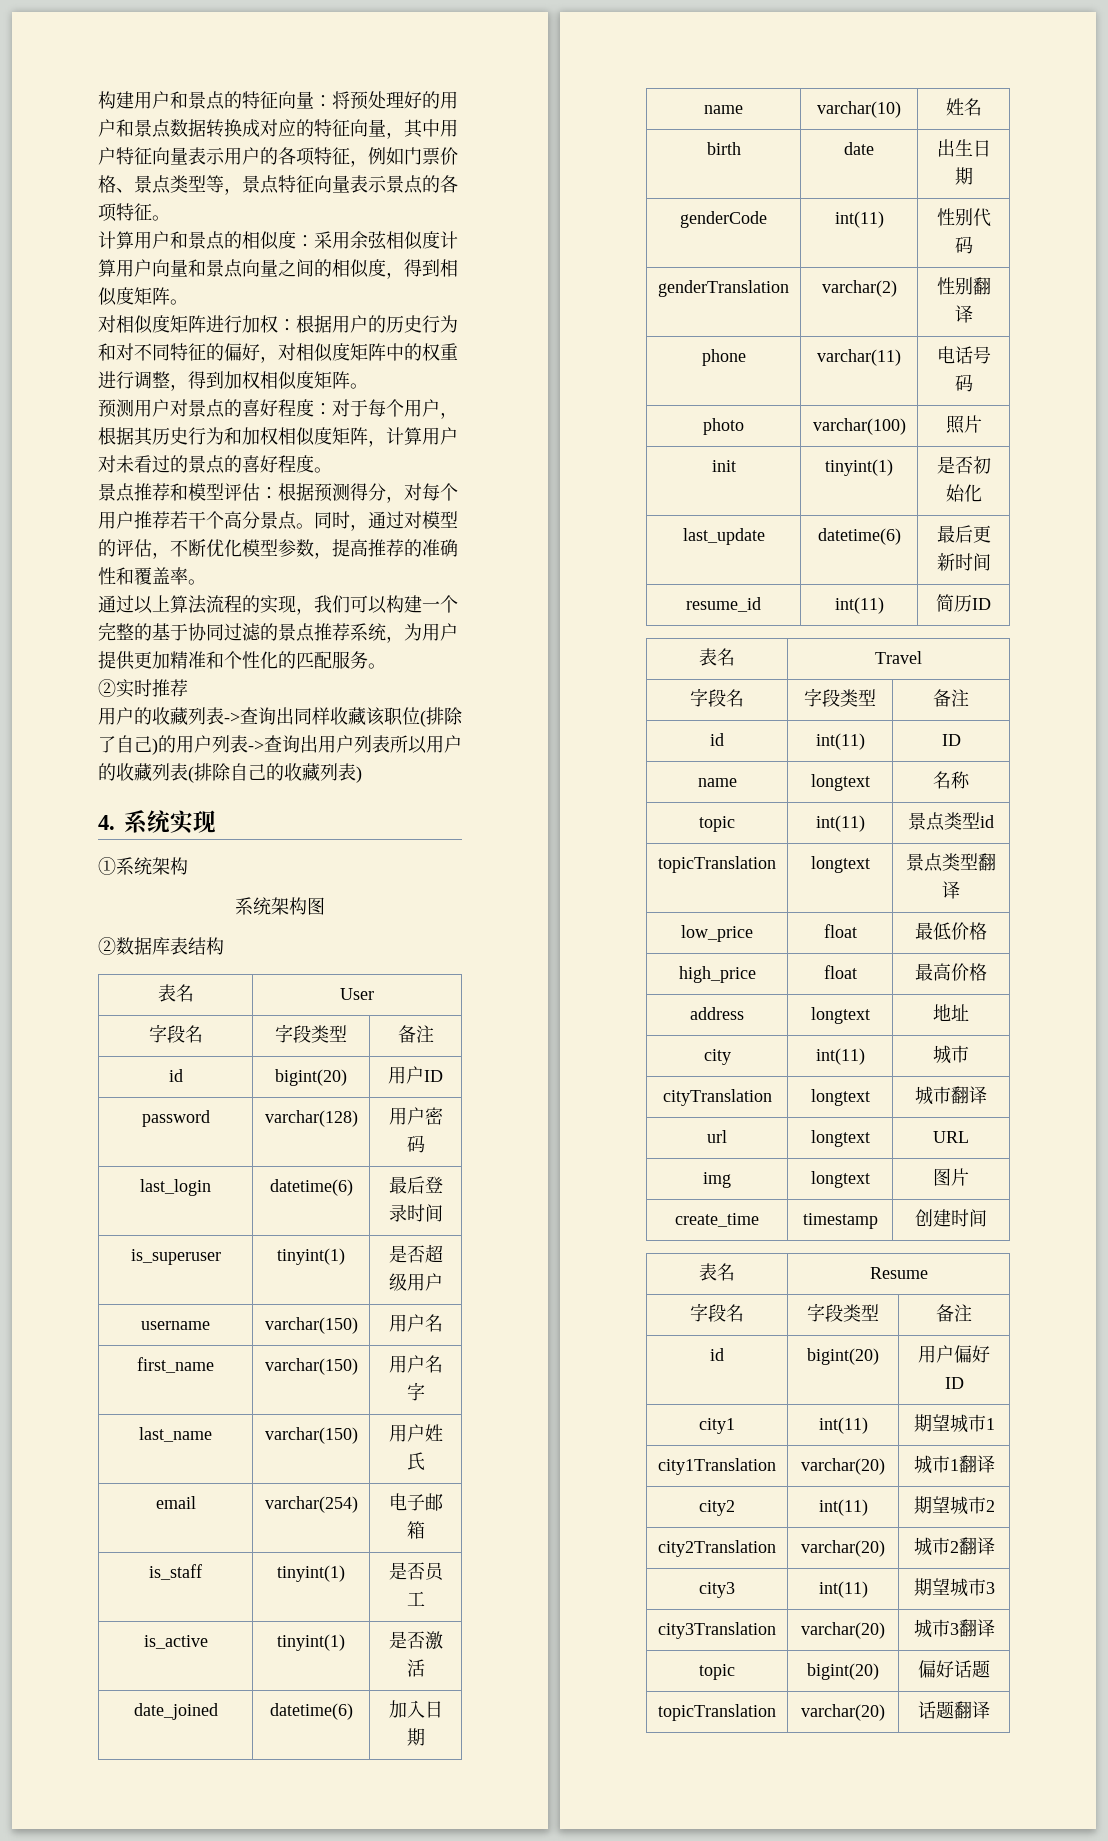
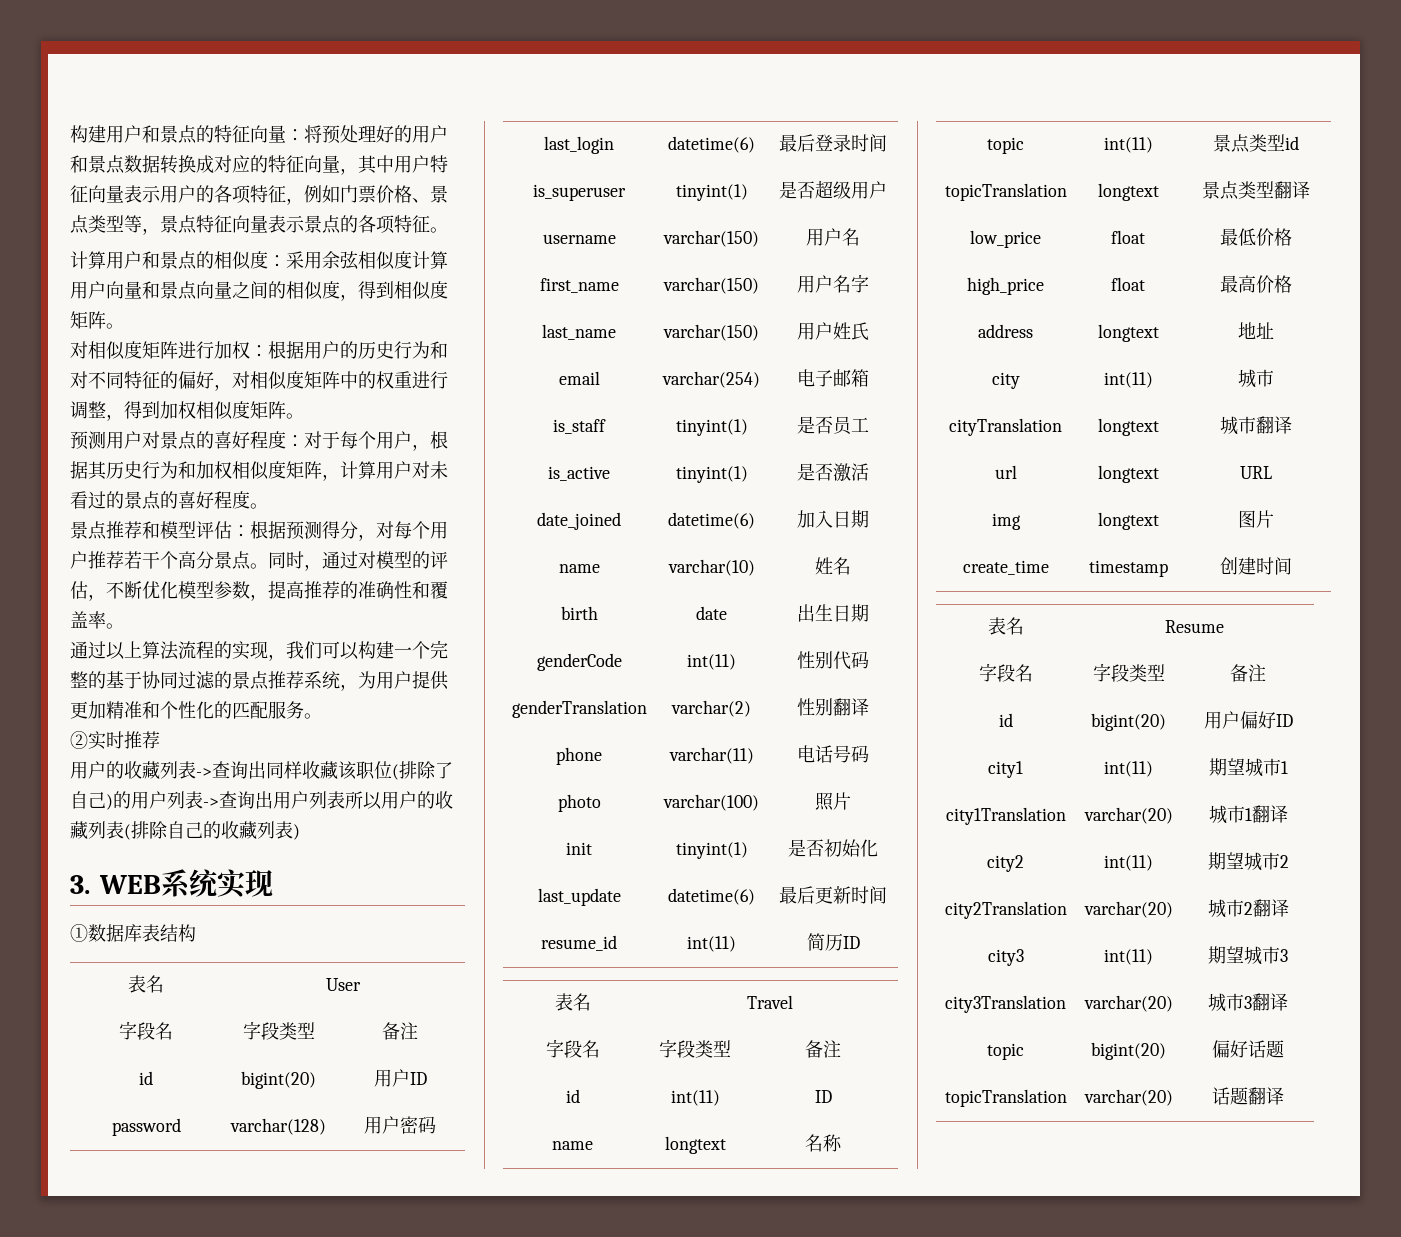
- 4.系统实现
+ 3. WEB系统实现
- ①系统架构
- 系统架构图
- ②数据库表结构
+ ①数据库表结构

